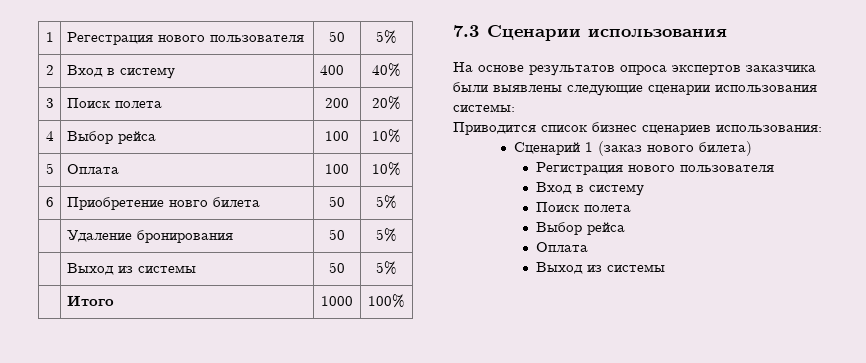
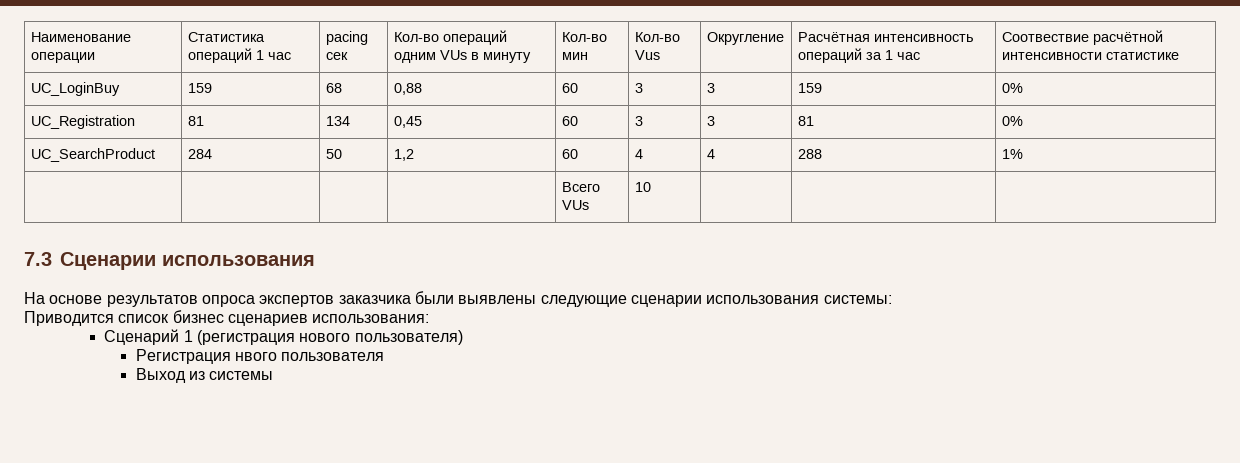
- 1 | Регестрация нового пользователя | 50 | 5%
- 2 | Вход в систему | 400 | 40%
- 3 | Поиск полета | 200 | 20%
- 4 | Выбор рейса | 100 | 10%
- 5 | Оплата | 100 | 10%
- 6 | Приобретение новго билета | 50 | 5%
- | Удаление бронирования | 50 | 5%
- | Выход из системы | 50 | 5%
- | Итого | 1000 | 100%
+ Наименование операции | Статистика операций 1 час | pacing сек | Кол-во операций одним VUs в минуту | Кол-во мин | Кол-во Vus | Округление | Расчётная интенсивность операций за 1 час | Соотвествие расчётной интенсивности статистике
+ UC_LoginBuy | 159 | 68 | 0,88 | 60 | 3 | 3 | 159 | 0%
+ UC_Registration | 81 | 134 | 0,45 | 60 | 3 | 3 | 81 | 0%
+ UC_SearchProduct | 284 | 50 | 1,2 | 60 | 4 | 4 | 288 | 1%
+ | | | | Всего VUs | 10 | | |
- Сценарий 1 (заказ нового билета)
+ Сценарий 1 (регистрация нового пользователя)
- Регистрация нового пользователя
- Вход в систему
- Поиск полета
- Выбор рейса
- Оплата
+ Регистрация нвого пользователя

